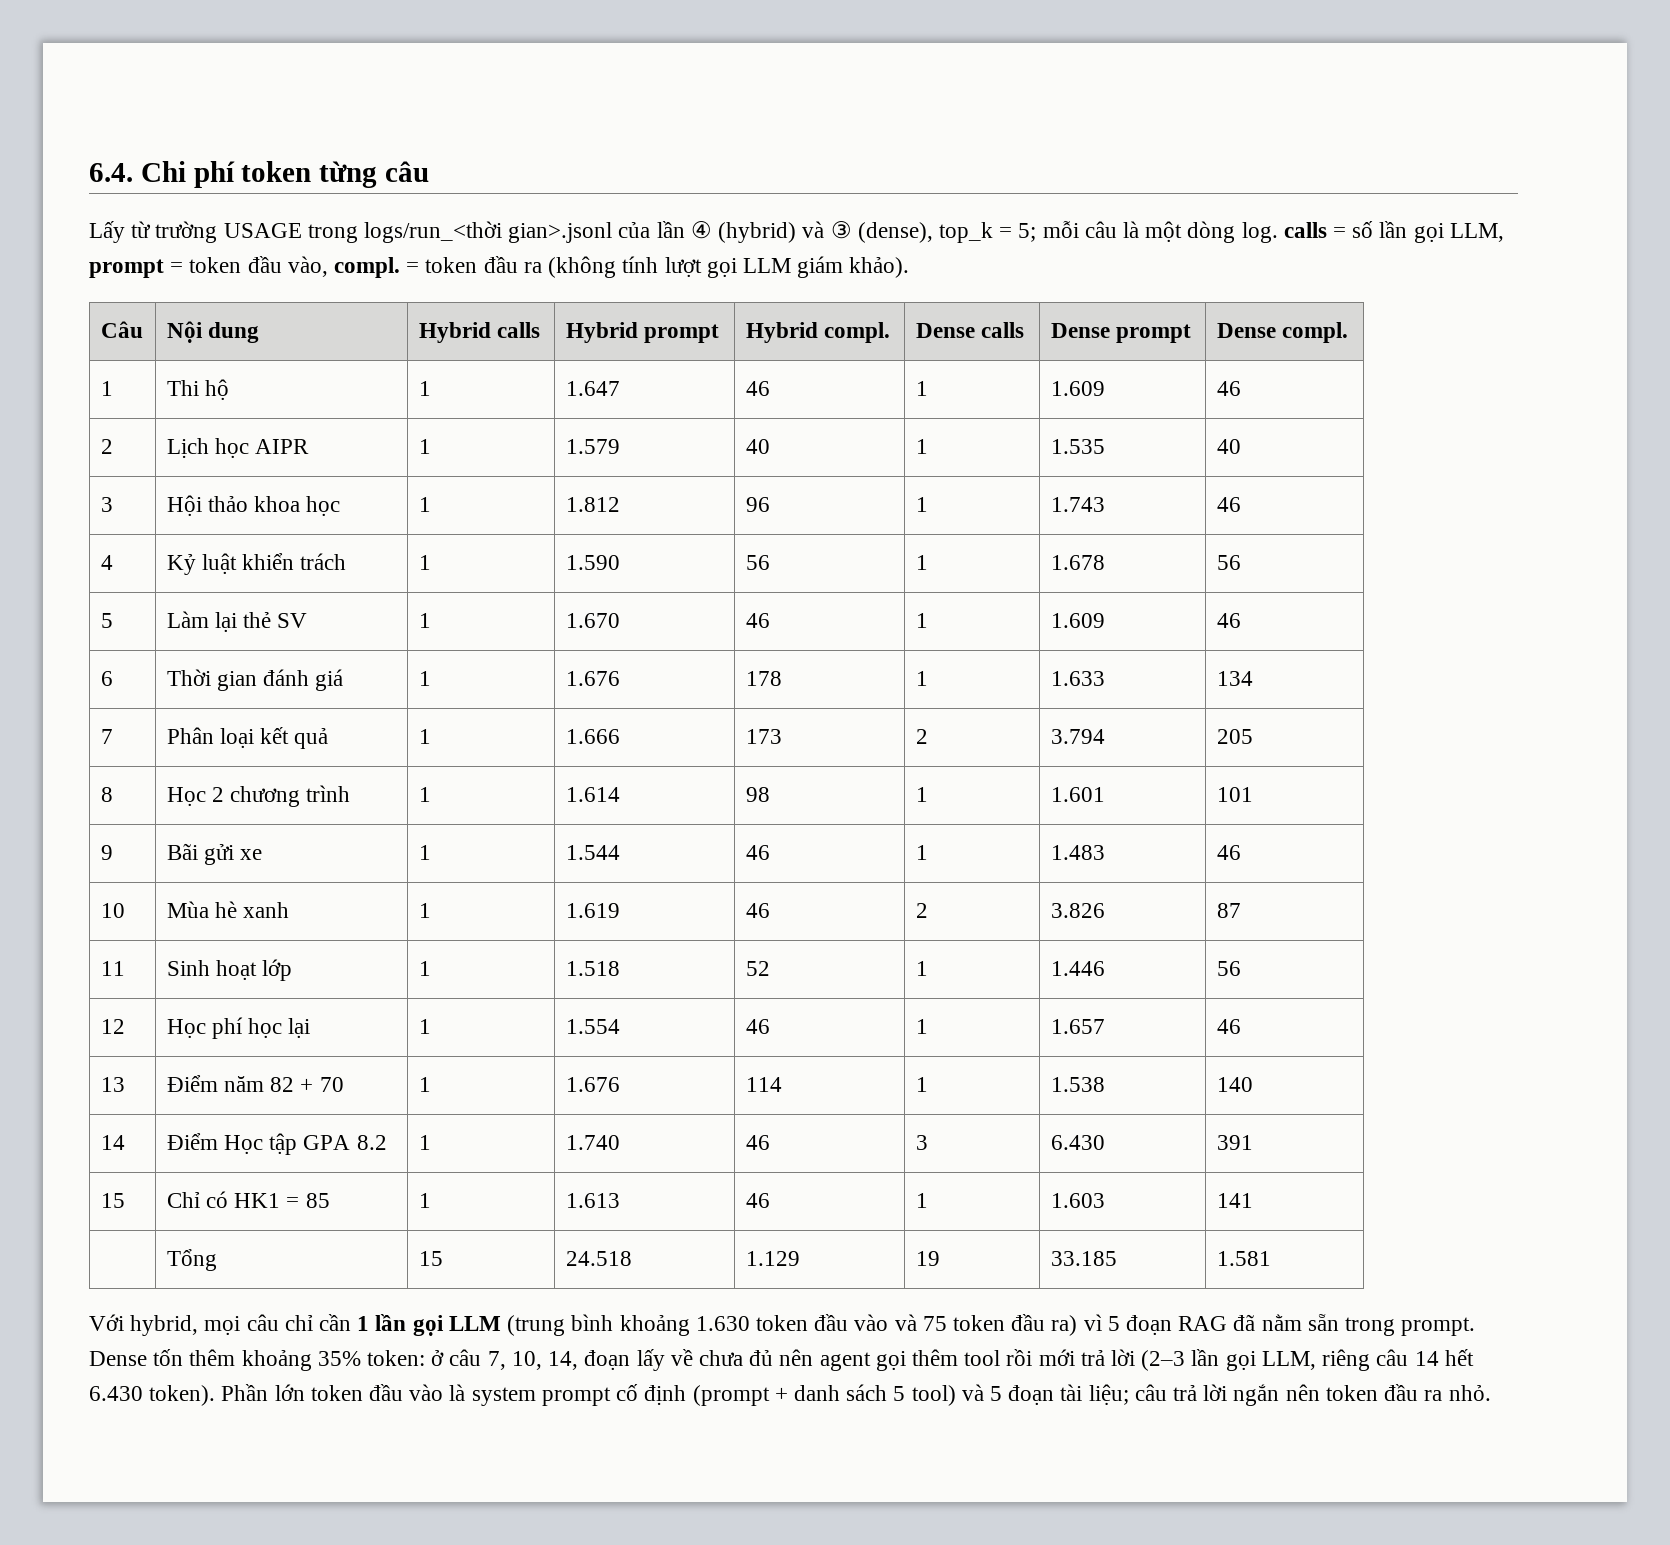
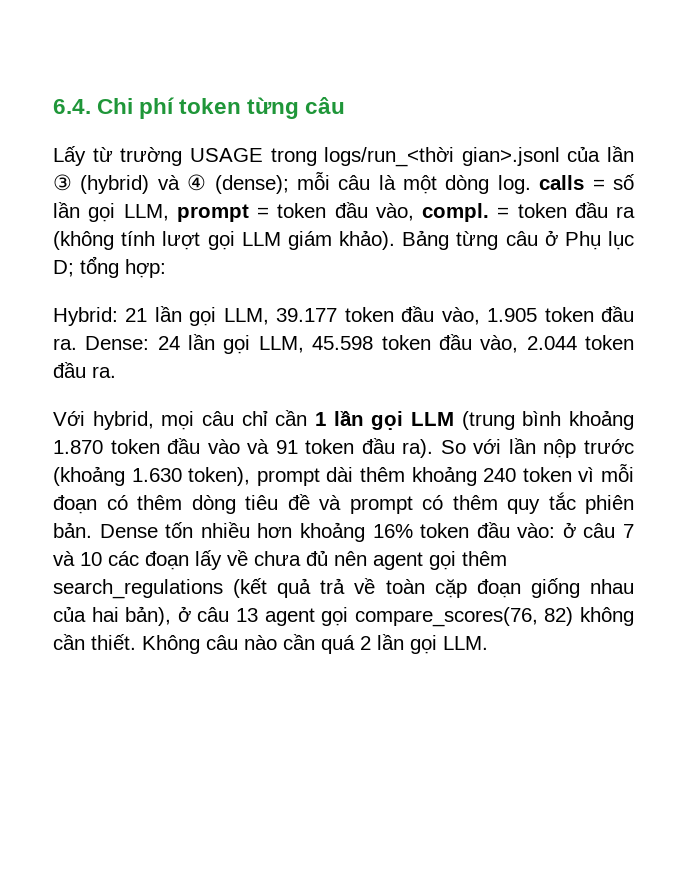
- Lấy từ trường USAGE trong logs/run_<thời gian>.jsonl của lần ④ (hybrid) và ③ (dense), top_k = 5; mỗi câu là một dòng log. calls = số lần gọi LLM, prompt = token đầu vào, compl.
+ Lấy từ trường USAGE trong logs/run_<thời gian>.jsonl của lần ③ (hybrid) và ④ (dense); mỗi câu là một dòng log. calls = số lần gọi LLM, prompt = token đầu vào, compl.
- = token đầu ra (không tính lượt gọi LLM giám khảo).
- Câu | Nội dung | Hybrid calls | Hybrid prompt | Hybrid compl. | Dense calls | Dense prompt | Dense compl.
- 1 | Thi hộ | 1 | 1.647 | 46 | 1 | 1.609 | 46
- 2 | Lịch học AIPR | 1 | 1.579 | 40 | 1 | 1.535 | 40
- 3 | Hội thảo khoa học | 1 | 1.812 | 96 | 1 | 1.743 | 46
- 4 | Kỷ luật khiển trách | 1 | 1.590 | 56 | 1 | 1.678 | 56
- 5 | Làm lại thẻ SV | 1 | 1.670 | 46 | 1 | 1.609 | 46
- 6 | Thời gian đánh giá | 1 | 1.676 | 178 | 1 | 1.633 | 134
- 7 | Phân loại kết quả | 1 | 1.666 | 173 | 2 | 3.794 | 205
- 8 | Học 2 chương trình | 1 | 1.614 | 98 | 1 | 1.601 | 101
- 9 | Bãi gửi xe | 1 | 1.544 | 46 | 1 | 1.483 | 46
- 10 | Mùa hè xanh | 1 | 1.619 | 46 | 2 | 3.826 | 87
- 11 | Sinh hoạt lớp | 1 | 1.518 | 52 | 1 | 1.446 | 56
- 12 | Học phí học lại | 1 | 1.554 | 46 | 1 | 1.657 | 46
- 13 | Điểm năm 82 + 70 | 1 | 1.676 | 114 | 1 | 1.538 | 140
- 14 | Điểm Học tập GPA 8.2 | 1 | 1.740 | 46 | 3 | 6.430 | 391
- 15 | Chỉ có HK1 = 85 | 1 | 1.613 | 46 | 1 | 1.603 | 141
- | Tổng | 15 | 24.518 | 1.129 | 19 | 33.185 | 1.581
+ = token đầu ra (không tính lượt gọi LLM giám khảo). Bảng từng câu ở Phụ lục D; tổng hợp:
+ Hybrid: 21 lần gọi LLM, 39.177 token đầu vào, 1.905 token đầu ra. Dense: 24 lần gọi LLM, 45.598 token đầu vào, 2.044 token đầu ra.
- Với hybrid, mọi câu chỉ cần 1 lần gọi LLM (trung bình khoảng 1.630 token đầu vào và 75 token đầu ra) vì 5 đoạn RAG đã nằm sẵn trong prompt. Dense tốn thêm khoảng 35% token: ở câu 7, 10, 14, đoạn lấy về chưa đủ nên agent gọi thêm tool rồi mới trả lời (2–3 lần gọi LLM, riêng câu 14 hết 6.430 token). Phần lớn token đầu vào là system prompt cố định (prompt + danh sách 5 tool) và 5 đoạn tài liệu; câu trả lời ngắn nên token đầu ra nhỏ.
+ Với hybrid, mọi câu chỉ cần 1 lần gọi LLM (trung bình khoảng 1.870 token đầu vào và 91 token đầu ra). So với lần nộp trước (khoảng 1.630 token), prompt dài thêm khoảng 240 token vì mỗi đoạn có thêm dòng tiêu đề và prompt có thêm quy tắc phiên bản. Dense tốn nhiều hơn khoảng 16% token đầu vào: ở câu 7 và 10 các đoạn lấy về chưa đủ nên agent gọi thêm search_regulations (kết quả trả về toàn cặp đoạn giống nhau của hai bản), ở câu 13 agent gọi compare_scores(76, 82) không cần thiết. Không câu nào cần quá 2 lần gọi LLM.

